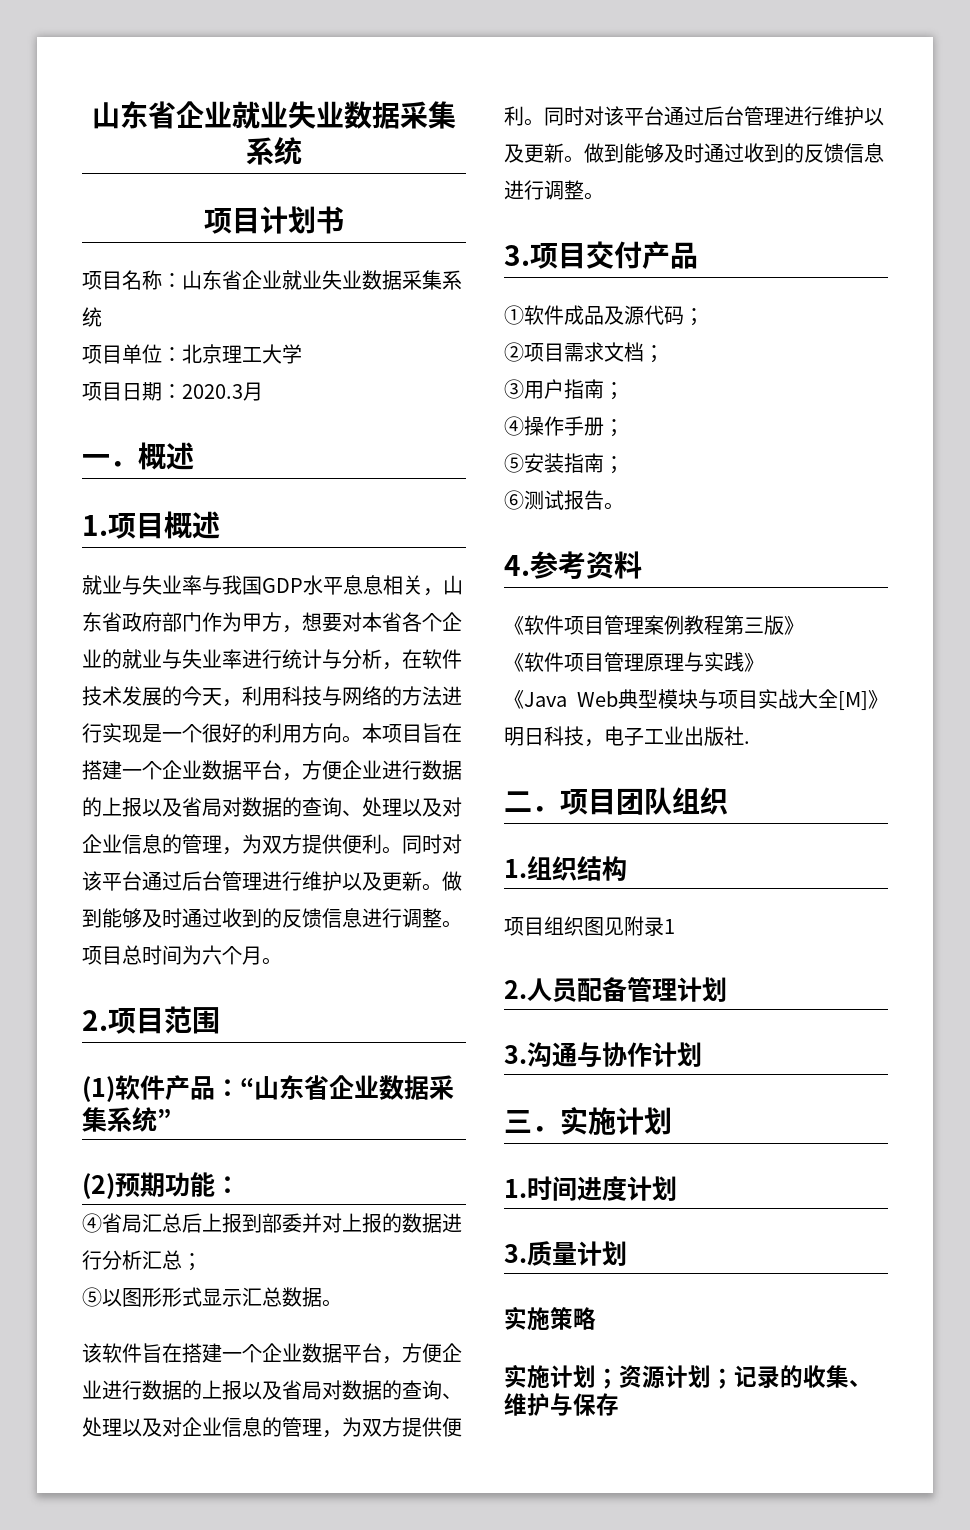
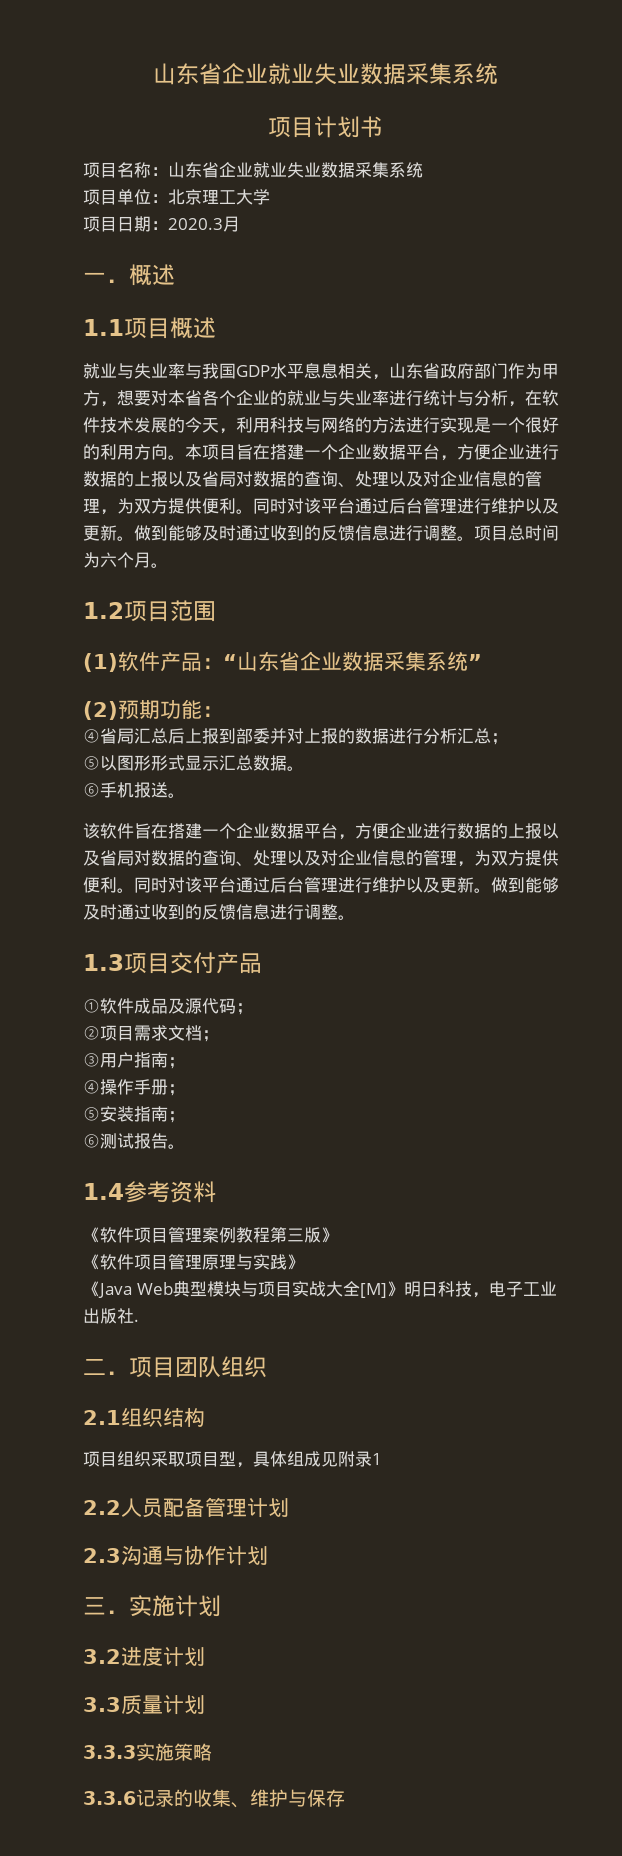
- 1.项目概述
+ 1.1项目概述
- 2.项目范围
+ 1.2项目范围
+ ⑥手机报送。
- 3.项目交付产品
+ 1.3项目交付产品
- 4.参考资料
+ 1.4参考资料
- 1.组织结构
+ 2.1组织结构
- 项目组织图见附录1
+ 项目组织采取项目型，具体组成见附录1
- 2.人员配备管理计划
+ 2.2人员配备管理计划
- 3.沟通与协作计划
+ 2.3沟通与协作计划
- 1.时间进度计划
+ 3.2进度计划
- 3.质量计划
+ 3.3质量计划
- 实施策略
+ 3.3.3实施策略
- 实施计划；资源计划；记录的收集、维护与保存
+ 3.3.6记录的收集、维护与保存

